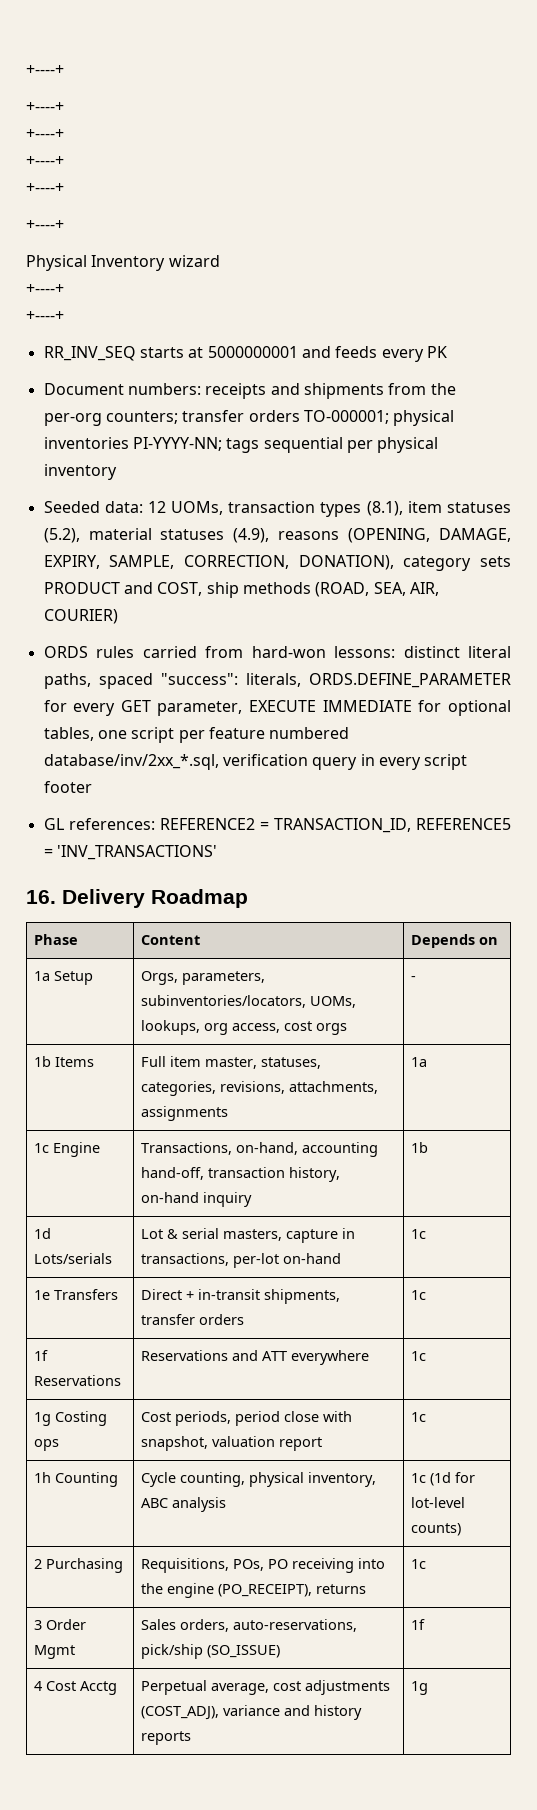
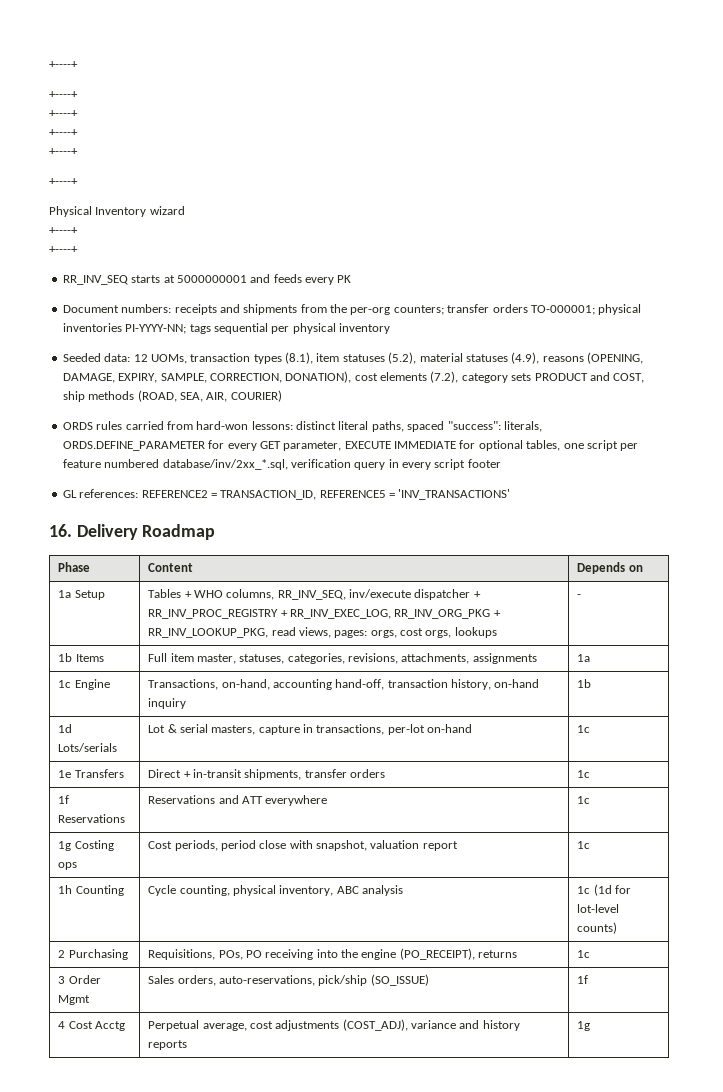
- Seeded data: 12 UOMs, transaction types (8.1), item statuses (5.2), material statuses (4.9), reasons (OPENING, DAMAGE, EXPIRY, SAMPLE, CORRECTION, DONATION), category sets PRODUCT and COST, ship methods (ROAD, SEA, AIR, COURIER)
+ Seeded data: 12 UOMs, transaction types (8.1), item statuses (5.2), material statuses (4.9), reasons (OPENING, DAMAGE, EXPIRY, SAMPLE, CORRECTION, DONATION), cost elements (7.2), category sets PRODUCT and COST, ship methods (ROAD, SEA, AIR, COURIER)
- 1a Setup | Orgs, parameters, subinventories/locators, UOMs, lookups, org access, cost orgs | -
+ 1a Setup | Tables + WHO columns, RR_INV_SEQ, inv/execute dispatcher + RR_INV_PROC_REGISTRY + RR_INV_EXEC_LOG, RR_INV_ORG_PKG + RR_INV_LOOKUP_PKG, read views, pages: orgs, cost orgs, lookups | -

